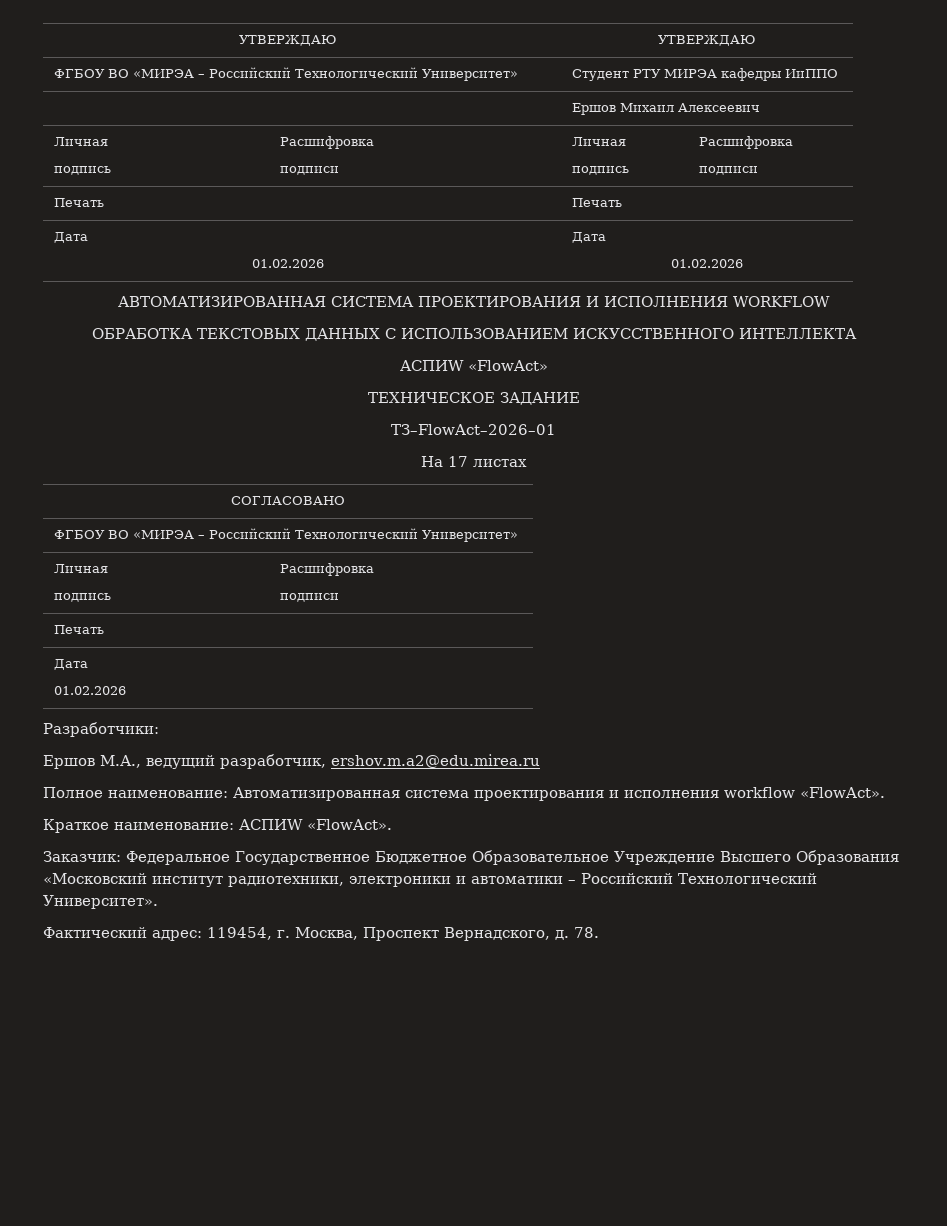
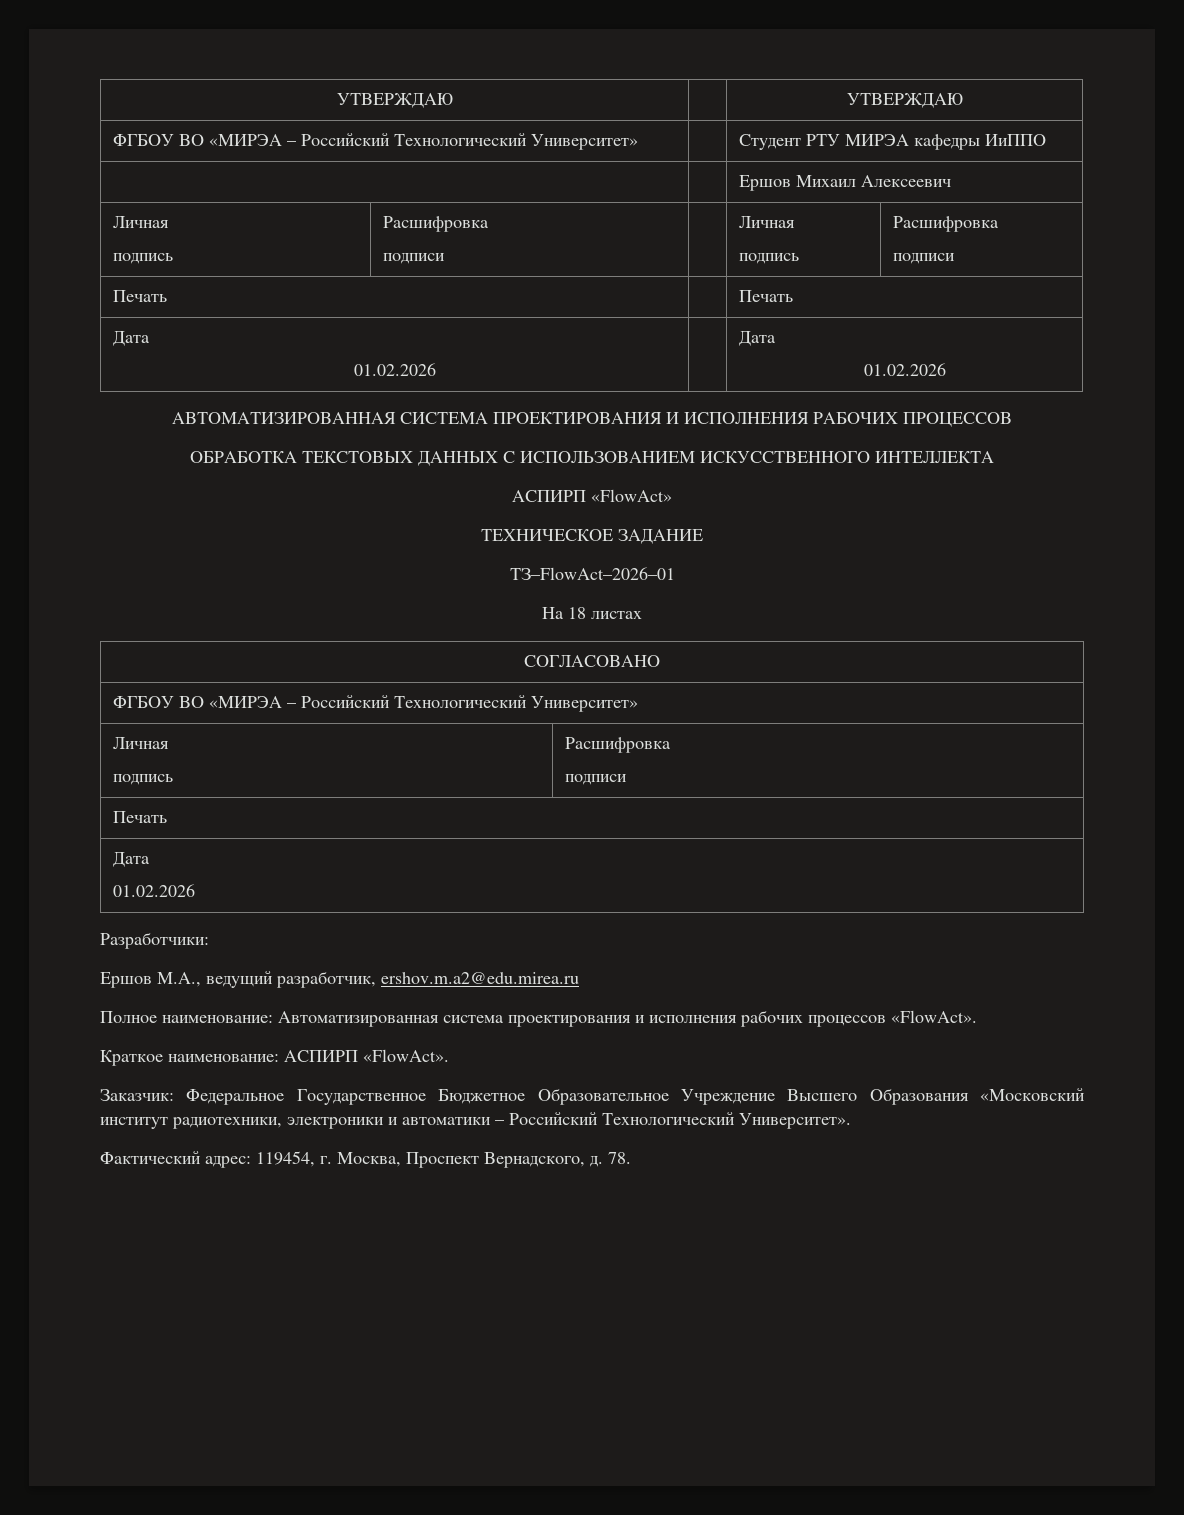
- АВТОМАТИЗИРОВАННАЯ СИСТЕМА ПРОЕКТИРОВАНИЯ И ИСПОЛНЕНИЯ WORKFLOW
+ АВТОМАТИЗИРОВАННАЯ СИСТЕМА ПРОЕКТИРОВАНИЯ И ИСПОЛНЕНИЯ РАБОЧИХ ПРОЦЕССОВ
- АСПИW «FlowAct»
+ АСПИРП «FlowAct»
- На 17 листах
+ На 18 листах
- Полное наименование: Автоматизированная система проектирования и исполнения workflow «FlowAct».
+ Полное наименование: Автоматизированная система проектирования и исполнения рабочих процессов «FlowAct».
- Краткое наименование: АСПИW «FlowAct».
+ Краткое наименование: АСПИРП «FlowAct».

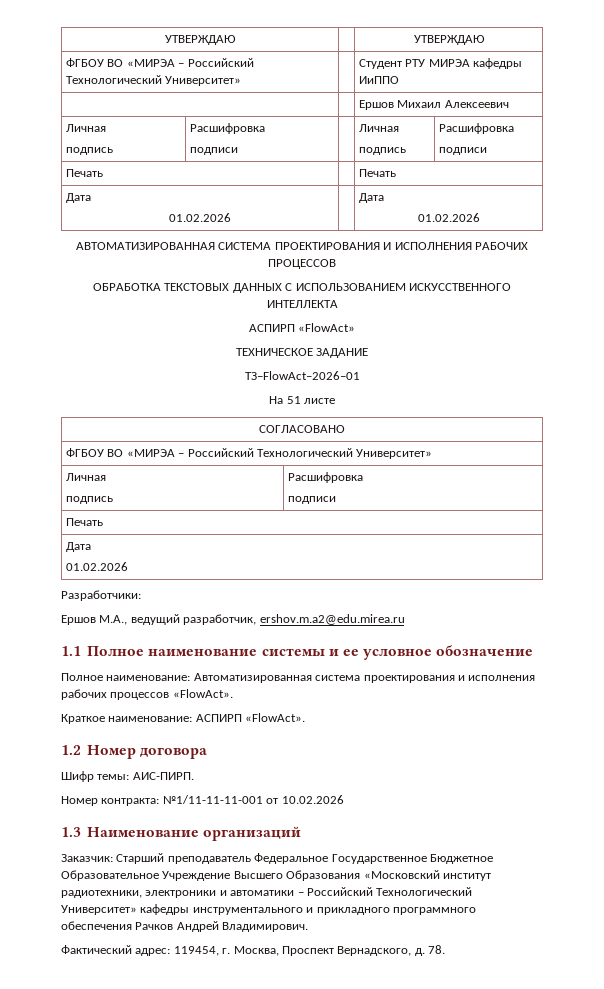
- На 18 листах
+ На 51 листе
+ 1.1 Полное наименование системы и ее условное обозначение
+ 1.2 Номер договора
+ Шифр темы: АИС-ПИРП.
+ Номер контракта: №1/11-11-11-001 от 10.02.2026
+ 1.3 Наименование организаций
- Заказчик: Федеральное Государственное Бюджетное Образовательное Учреждение Высшего Образования «Московский институт радиотехники, электроники и автоматики – Российский Технологический Университет».
+ Заказчик: Старший преподаватель Федеральное Государственное Бюджетное Образовательное Учреждение Высшего Образования «Московский институт радиотехники, электроники и автоматики – Российский Технологический Университет» кафедры инструментального и прикладного программного обеспечения Рачков Андрей Владимирович.

